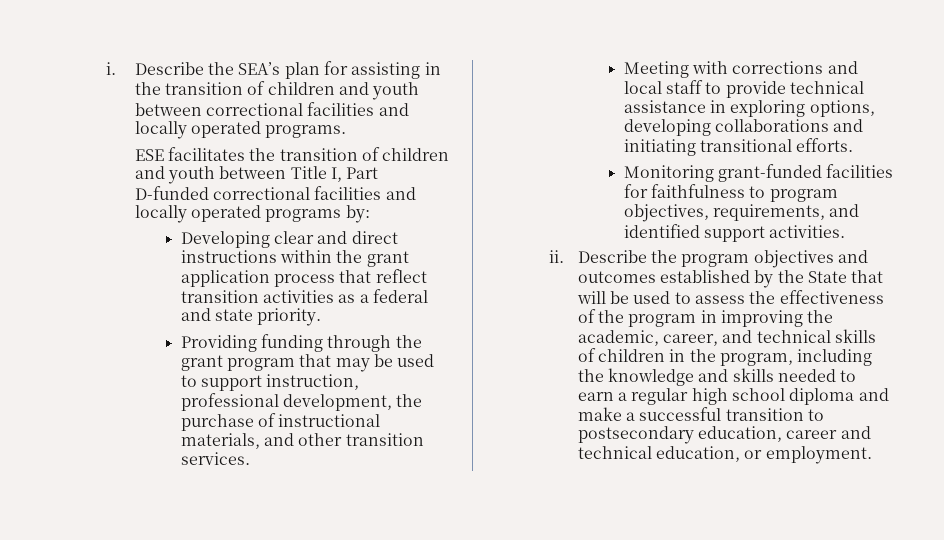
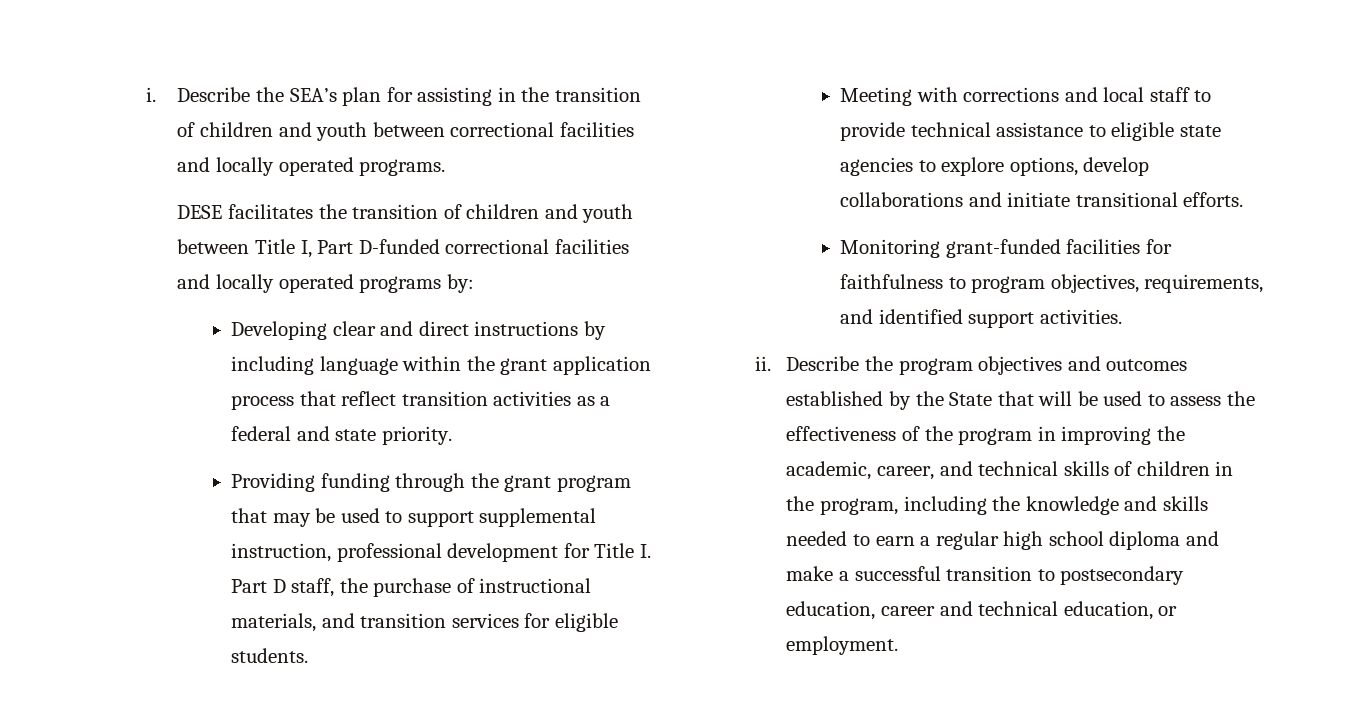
- ESE facilitates the transition of children and youth between Title I, Part D-funded correctional facilities and locally operated programs by:
+ DESE facilitates the transition of children and youth between Title I, Part D-funded correctional facilities and locally operated programs by:
- Developing clear and direct instructions within the grant application process that reflect transition activities as a federal and state priority.
+ Developing clear and direct instructions by including language within the grant application process that reflect transition activities as a federal and state priority.
- Providing funding through the grant program that may be used to support instruction, professional development, the purchase of instructional materials, and other transition services.
+ Providing funding through the grant program that may be used to support supplemental instruction, professional development for Title I. Part D staff, the purchase of instructional materials, and transition services for eligible students.
- Meeting with corrections and local staff to provide technical assistance in exploring options, developing collaborations and initiating transitional efforts.
+ Meeting with corrections and local staff to provide technical assistance to eligible state agencies to explore options, develop collaborations and initiate transitional efforts.

